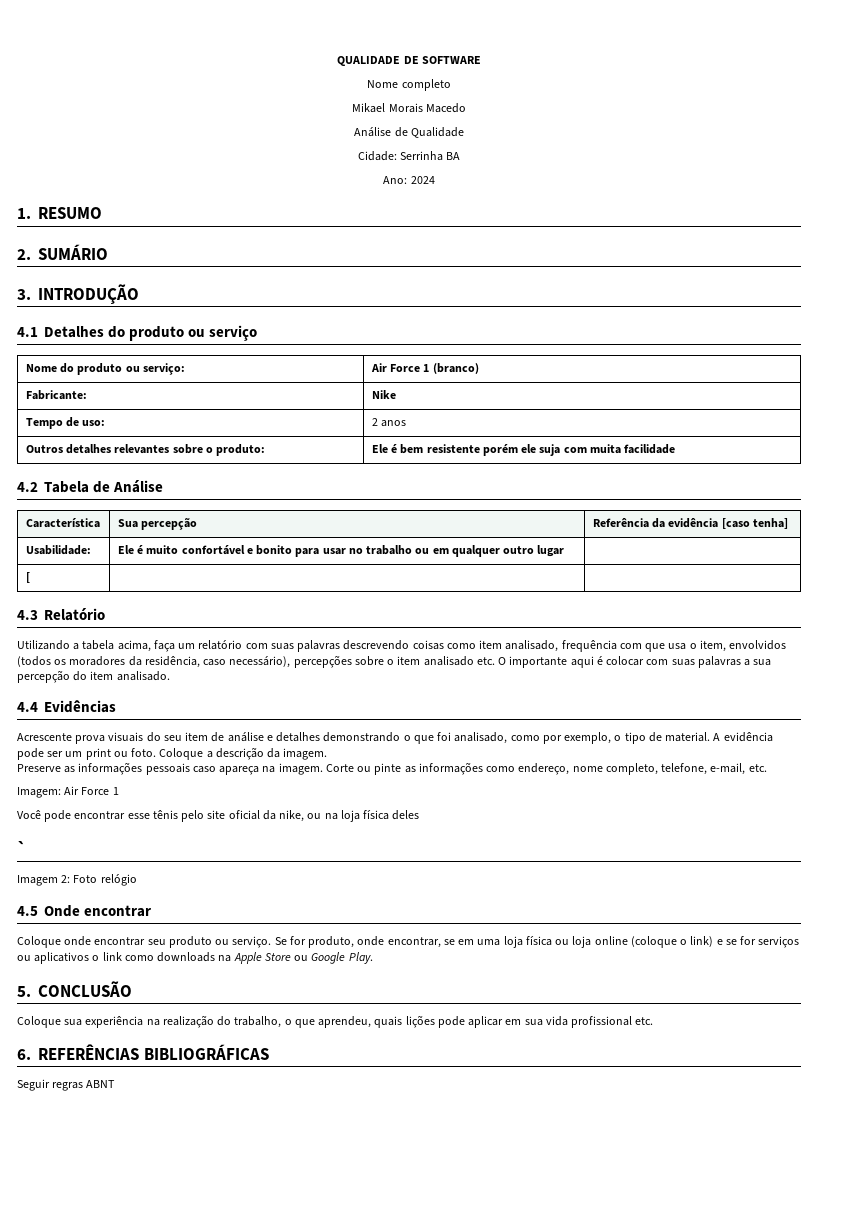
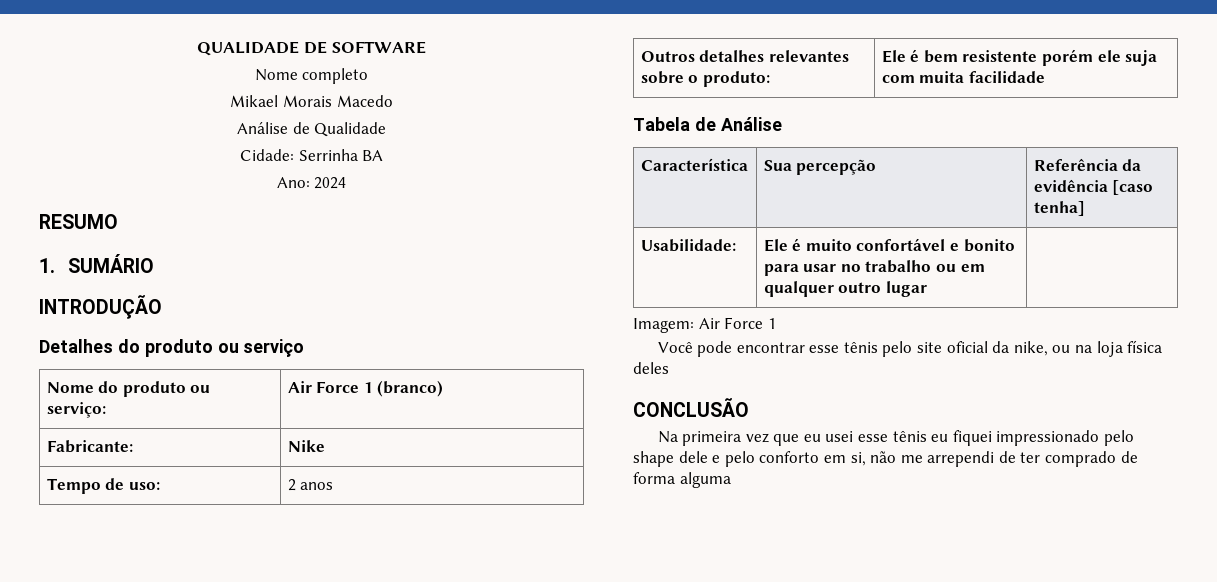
- 1. RESUMO
+ RESUMO
- 2. SUMÁRIO
+ 1. SUMÁRIO
- 3. INTRODUÇÃO
+ INTRODUÇÃO
- 4.1 Detalhes do produto ou serviço
+ Detalhes do produto ou serviço
- 4.2 Tabela de Análise
+ Tabela de Análise
- [ | |
- 4.3 Relatório
- Utilizando a tabela acima, faça um relatório com suas palavras descrevendo coisas como item analisado, frequência com que usa o item, envolvidos (todos os moradores da residência, caso necessário), percepções sobre o item analisado etc. O importante aqui é colocar com suas palavras a sua percepção do item analisado.
- 4.4 Evidências
- Acrescente prova visuais do seu item de análise e detalhes demonstrando o que foi analisado, como por exemplo, o tipo de material. A evidência pode ser um print ou foto. Coloque a descrição da imagem.
- Preserve as informações pessoais caso apareça na imagem. Corte ou pinte as informações como endereço, nome completo, telefone, e-mail, etc.
- `
- Imagem 2: Foto relógio
- 4.5 Onde encontrar
- Coloque onde encontrar seu produto ou serviço. Se for produto, onde encontrar, se em uma loja física ou loja online (coloque o link) e se for serviços ou aplicativos o link como downloads na Apple Store ou Google Play.
- 5. CONCLUSÃO
- Coloque sua experiência na realização do trabalho, o que aprendeu, quais lições pode aplicar em sua vida profissional etc.
- 6. REFERÊNCIAS BIBLIOGRÁFICAS
- Seguir regras ABNT
+ CONCLUSÃO
+ Na primeira vez que eu usei esse tênis eu fiquei impressionado pelo shape dele e pelo conforto em si, não me arrependi de ter comprado de forma alguma

